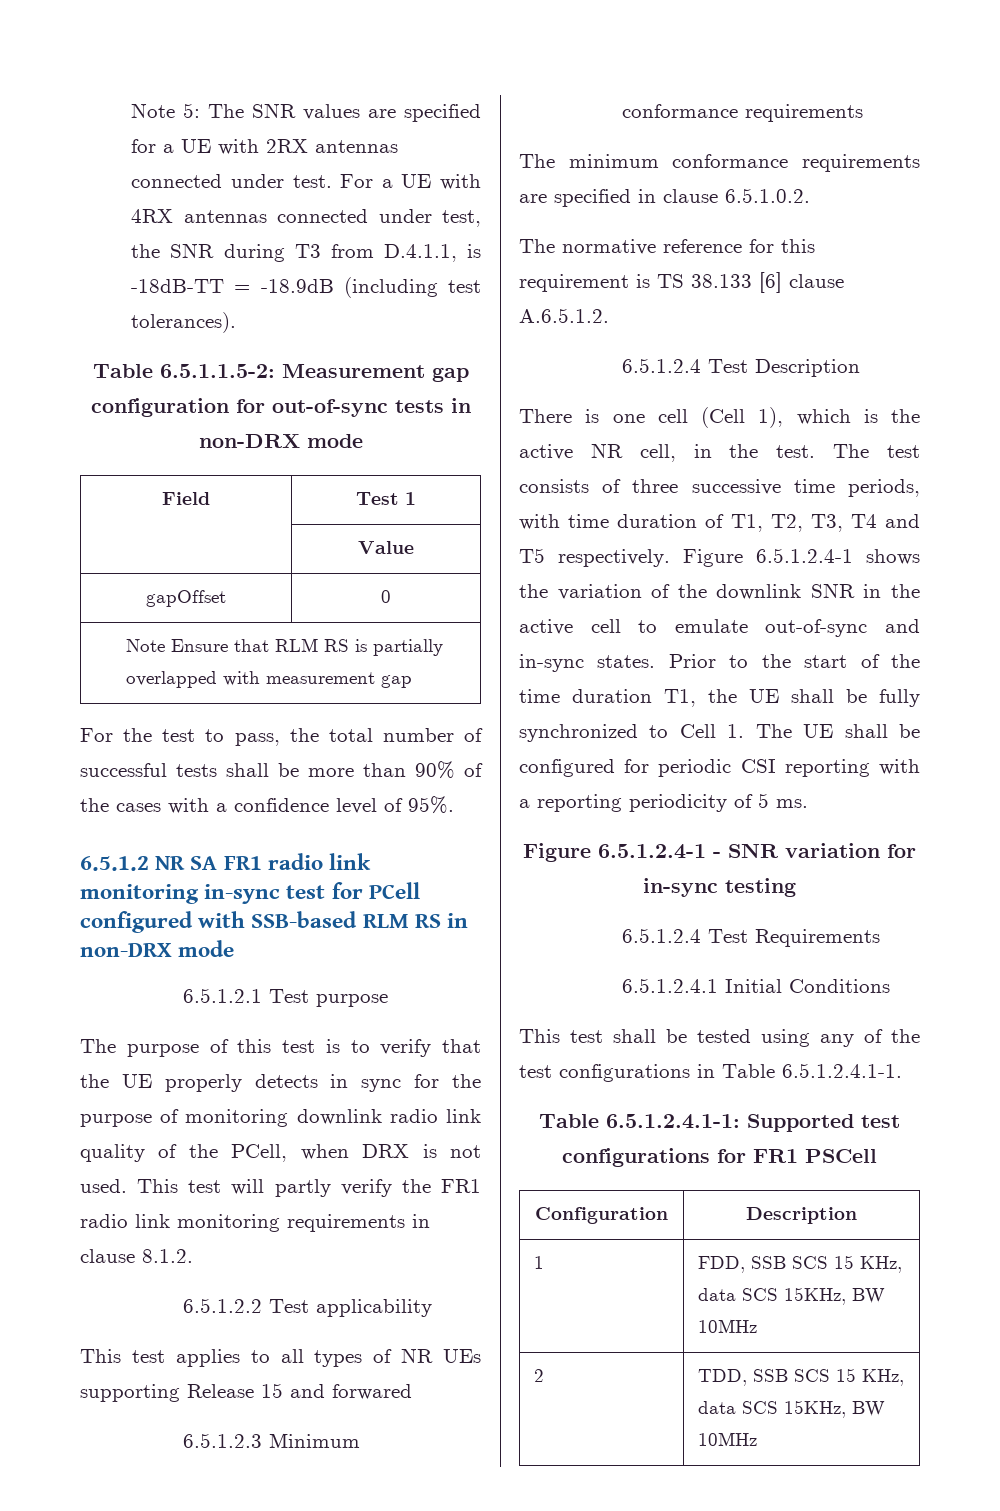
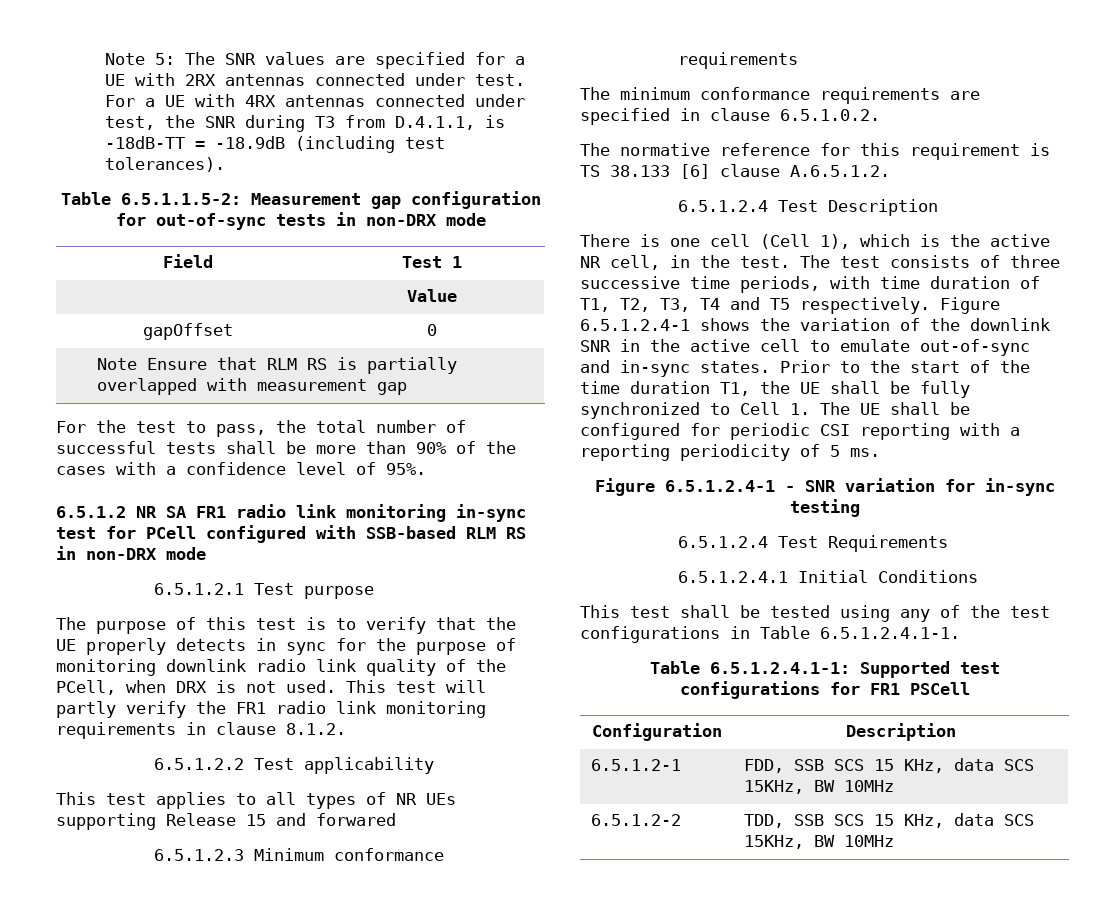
- 1 | FDD, SSB SCS 15 KHz, data SCS 15KHz, BW 10MHz
+ 6.5.1.2-1 | FDD, SSB SCS 15 KHz, data SCS 15KHz, BW 10MHz
- 2 | TDD, SSB SCS 15 KHz, data SCS 15KHz, BW 10MHz
+ 6.5.1.2-2 | TDD, SSB SCS 15 KHz, data SCS 15KHz, BW 10MHz

